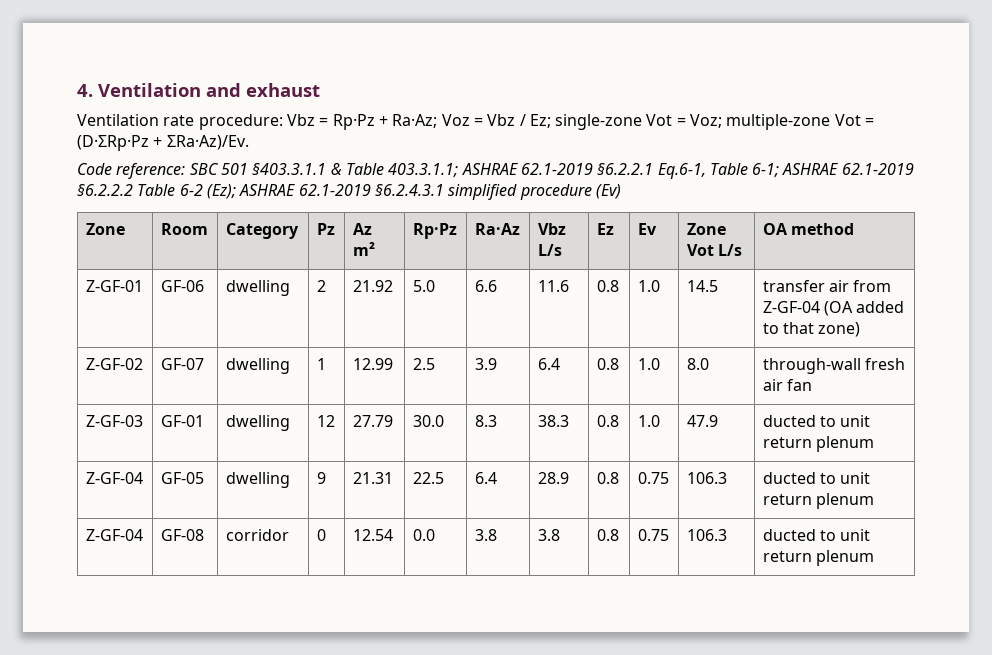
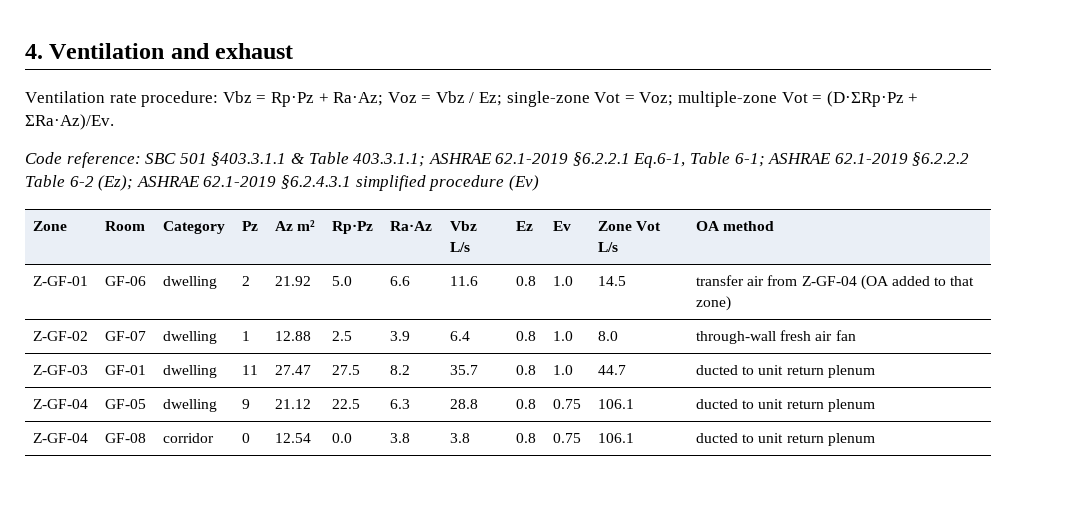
- Z-GF-02 | GF-07 | dwelling | 1 | 12.99 | 2.5 | 3.9 | 6.4 | 0.8 | 1.0 | 8.0 | through-wall fresh air fan
+ Z-GF-02 | GF-07 | dwelling | 1 | 12.88 | 2.5 | 3.9 | 6.4 | 0.8 | 1.0 | 8.0 | through-wall fresh air fan
- Z-GF-03 | GF-01 | dwelling | 12 | 27.79 | 30.0 | 8.3 | 38.3 | 0.8 | 1.0 | 47.9 | ducted to unit return plenum
+ Z-GF-03 | GF-01 | dwelling | 11 | 27.47 | 27.5 | 8.2 | 35.7 | 0.8 | 1.0 | 44.7 | ducted to unit return plenum
- Z-GF-04 | GF-05 | dwelling | 9 | 21.31 | 22.5 | 6.4 | 28.9 | 0.8 | 0.75 | 106.3 | ducted to unit return plenum
+ Z-GF-04 | GF-05 | dwelling | 9 | 21.12 | 22.5 | 6.3 | 28.8 | 0.8 | 0.75 | 106.1 | ducted to unit return plenum
- Z-GF-04 | GF-08 | corridor | 0 | 12.54 | 0.0 | 3.8 | 3.8 | 0.8 | 0.75 | 106.3 | ducted to unit return plenum
+ Z-GF-04 | GF-08 | corridor | 0 | 12.54 | 0.0 | 3.8 | 3.8 | 0.8 | 0.75 | 106.1 | ducted to unit return plenum

